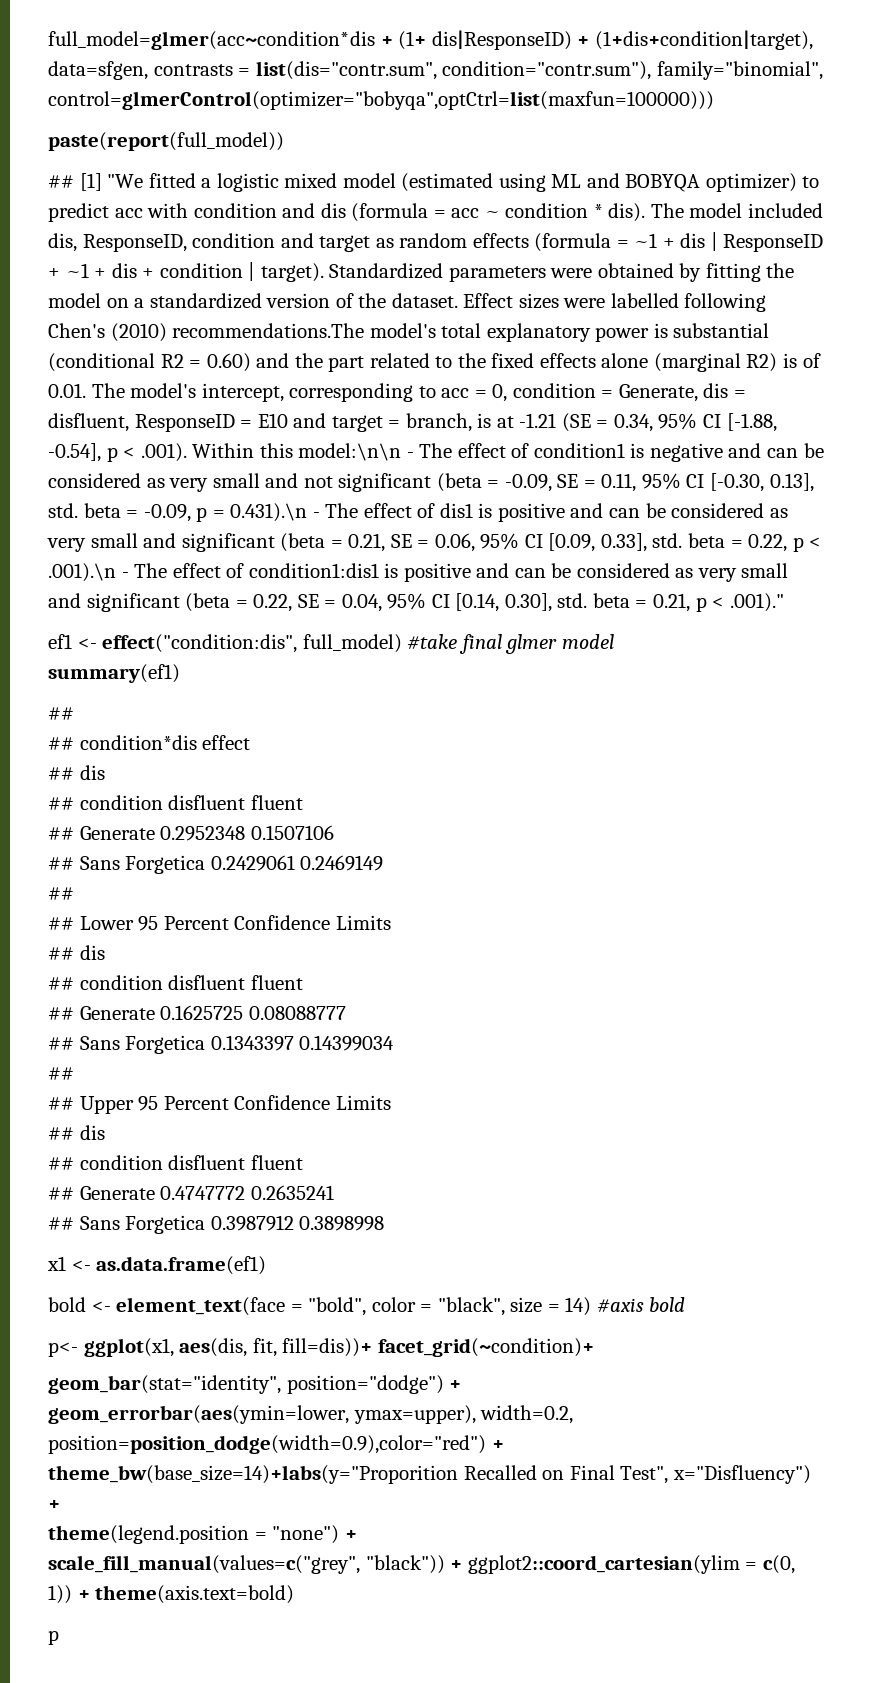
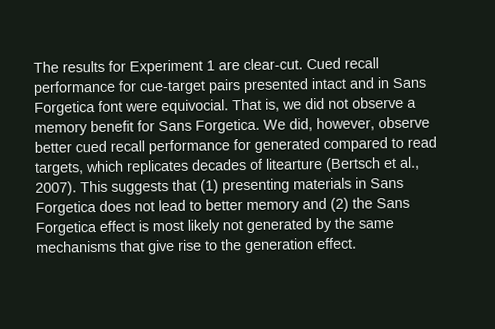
- full_model=glmer(acc~condition*dis + (1+ dis|ResponseID) + (1+dis+condition|target), data=sfgen, contrasts = list(dis="contr.sum", condition="contr.sum"), family="binomial", control=glmerControl(optimizer="bobyqa",optCtrl=list(maxfun=100000)))
- paste(report(full_model))
- ## [1] "We fitted a logistic mixed model (estimated using ML and BOBYQA optimizer) to predict acc with condition and dis (formula = acc ~ condition * dis). The model included dis, ResponseID, condition and target as random effects (formula = ~1 + dis | ResponseID + ~1 + dis + condition | target). Standardized parameters were obtained by fitting the model on a standardized version of the dataset. Effect sizes were labelled following Chen's (2010) recommendations.The model's total explanatory power is substantial (conditional R2 = 0.60) and the part related to the fixed effects alone (marginal R2) is of 0.01. The model's intercept, corresponding to acc = 0, condition = Generate, dis = disfluent, ResponseID = E10 and target = branch, is at -1.21 (SE = 0.34, 95% CI [-1.88, -0.54], p < .001). Within this model:\n\n - The effect of condition1 is negative and can be considered as very small and not significant (beta = -0.09, SE = 0.11, 95% CI [-0.30, 0.13], std. beta = -0.09, p = 0.431).\n - The effect of dis1 is positive and can be considered as very small and significant (beta = 0.21, SE = 0.06, 95% CI [0.09, 0.33], std. beta = 0.22, p < .001).\n - The effect of condition1:dis1 is positive and can be considered as very small and significant (beta = 0.22, SE = 0.04, 95% CI [0.14, 0.30], std. beta = 0.21, p < .001)."
- ef1 <- effect("condition:dis", full_model) #take final glmer model
- summary(ef1)
- ##
- ## condition*dis effect
- ## dis
- ## condition disfluent fluent
- ## Generate 0.2952348 0.1507106
- ## Sans Forgetica 0.2429061 0.2469149
- ##
- ## Lower 95 Percent Confidence Limits
- ## dis
- ## condition disfluent fluent
- ## Generate 0.1625725 0.08088777
- ## Sans Forgetica 0.1343397 0.14399034
- ##
- ## Upper 95 Percent Confidence Limits
- ## dis
- ## condition disfluent fluent
- ## Generate 0.4747772 0.2635241
- ## Sans Forgetica 0.3987912 0.3898998
- x1 <- as.data.frame(ef1)
- bold <- element_text(face = "bold", color = "black", size = 14) #axis bold
- p<- ggplot(x1, aes(dis, fit, fill=dis))+ facet_grid(~condition)+
- geom_bar(stat="identity", position="dodge") +
- geom_errorbar(aes(ymin=lower, ymax=upper), width=0.2, position=position_dodge(width=0.9),color="red") + theme_bw(base_size=14)+labs(y="Proporition Recalled on Final Test", x="Disfluency") +
- theme(legend.position = "none") +
- scale_fill_manual(values=c("grey", "black")) + ggplot2::coord_cartesian(ylim = c(0, 1)) + theme(axis.text=bold)
- p
+ The results for Experiment 1 are clear-cut. Cued recall performance for cue-target pairs presented intact and in Sans Forgetica font were equivocial. That is, we did not observe a memory benefit for Sans Forgetica. We did, however, observe better cued recall performance for generated compared to read targets, which replicates decades of litearture (Bertsch et al., 2007). This suggests that (1) presenting materials in Sans Forgetica does not lead to better memory and (2) the Sans Forgetica effect is most likely not generated by the same mechanisms that give rise to the generation effect.

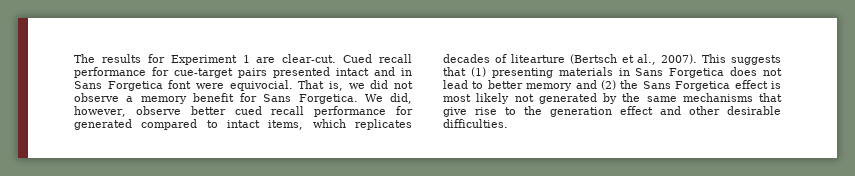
- We did, however, observe better cued recall performance for generated compared to read targets, which replicates decades of litearture (Bertsch et al., 2007).
+ We did, however, observe better cued recall performance for generated compared to intact items, which replicates decades of litearture (Bertsch et al., 2007).
- This suggests that (1) presenting materials in Sans Forgetica does not lead to better memory and (2) the Sans Forgetica effect is most likely not generated by the same mechanisms that give rise to the generation effect.
+ This suggests that (1) presenting materials in Sans Forgetica does not lead to better memory and (2) the Sans Forgetica effect is most likely not generated by the same mechanisms that give rise to the generation effect and other desirable difficulties.

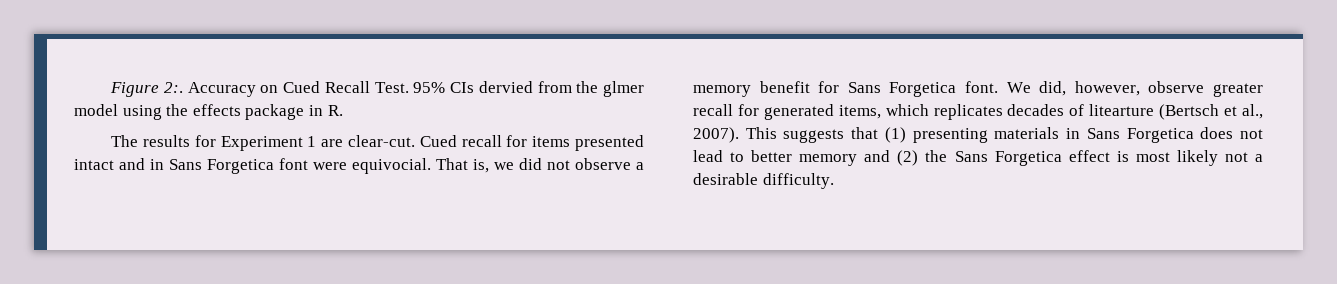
+ Figure 2:. Accuracy on Cued Recall Test. 95% CIs dervied from the glmer model using the effects package in R.
- Cued recall performance for cue-target pairs presented intact and in Sans Forgetica font were equivocial.
+ Cued recall for items presented intact and in Sans Forgetica font were equivocial.
- That is, we did not observe a memory benefit for Sans Forgetica.
+ That is, we did not observe a memory benefit for Sans Forgetica font.
- We did, however, observe better cued recall performance for generated compared to intact items, which replicates decades of litearture (Bertsch et al., 2007).
+ We did, however, observe greater recall for generated items, which replicates decades of litearture (Bertsch et al., 2007).
- This suggests that (1) presenting materials in Sans Forgetica does not lead to better memory and (2) the Sans Forgetica effect is most likely not generated by the same mechanisms that give rise to the generation effect and other desirable difficulties.
+ This suggests that (1) presenting materials in Sans Forgetica does not lead to better memory and (2) the Sans Forgetica effect is most likely not a desirable difficulty.

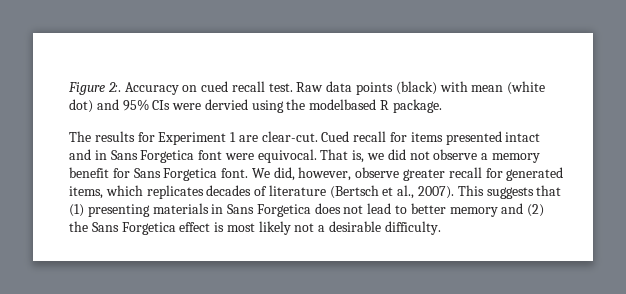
- Accuracy on Cued Recall Test. 95% CIs dervied from the glmer model using the effects package in R.
+ Accuracy on cued recall test. Raw data points (black) with mean (white dot) and 95% CIs were dervied using the modelbased R package.
- Cued recall for items presented intact and in Sans Forgetica font were equivocial.
+ Cued recall for items presented intact and in Sans Forgetica font were equivocal.
- We did, however, observe greater recall for generated items, which replicates decades of litearture (Bertsch et al., 2007).
+ We did, however, observe greater recall for generated items, which replicates decades of literature (Bertsch et al., 2007).

